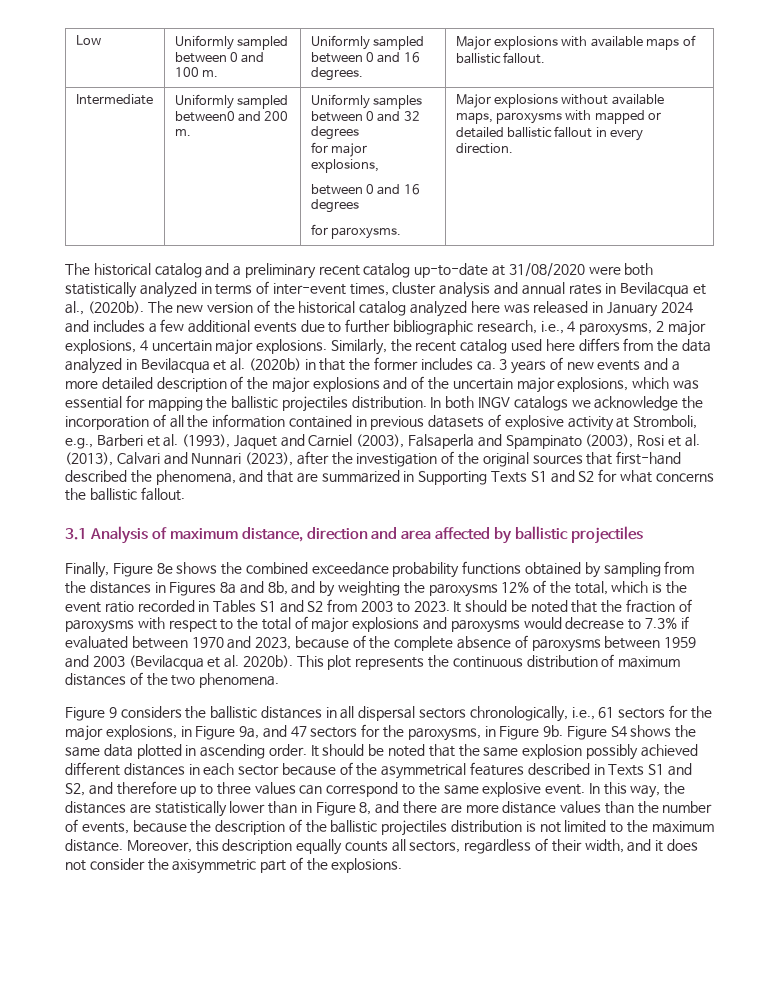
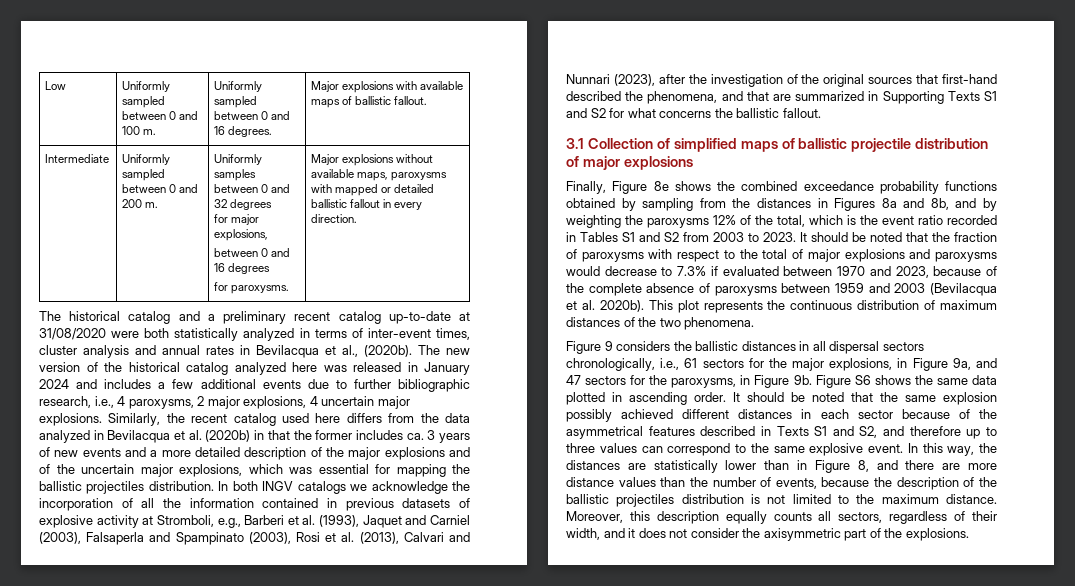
- Intermediate | Uniformly sampled between0 and 200 m. | Uniformly samples between 0 and 32 degrees
+ Intermediate | Uniformly sampled between 0 and 200 m. | Uniformly samples between 0 and 32 degrees
- 3.1 Analysis of maximum distance, direction and area affected by ballistic projectiles
+ 3.1 Collection of simplified maps of ballistic projectile distribution of major explosions
- Figure S4 shows the same data plotted in ascending order.
+ Figure S6 shows the same data plotted in ascending order.

